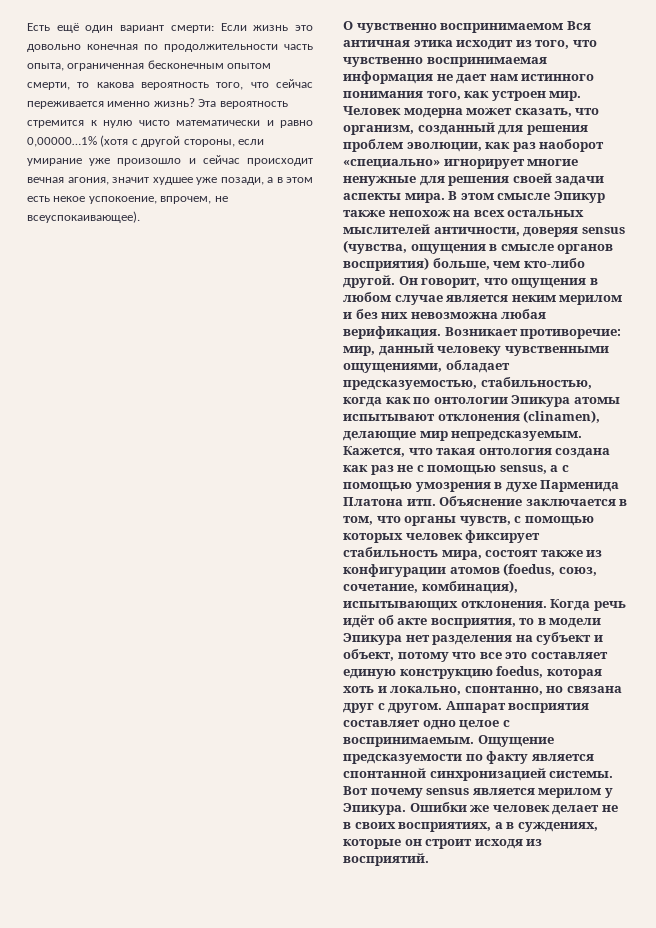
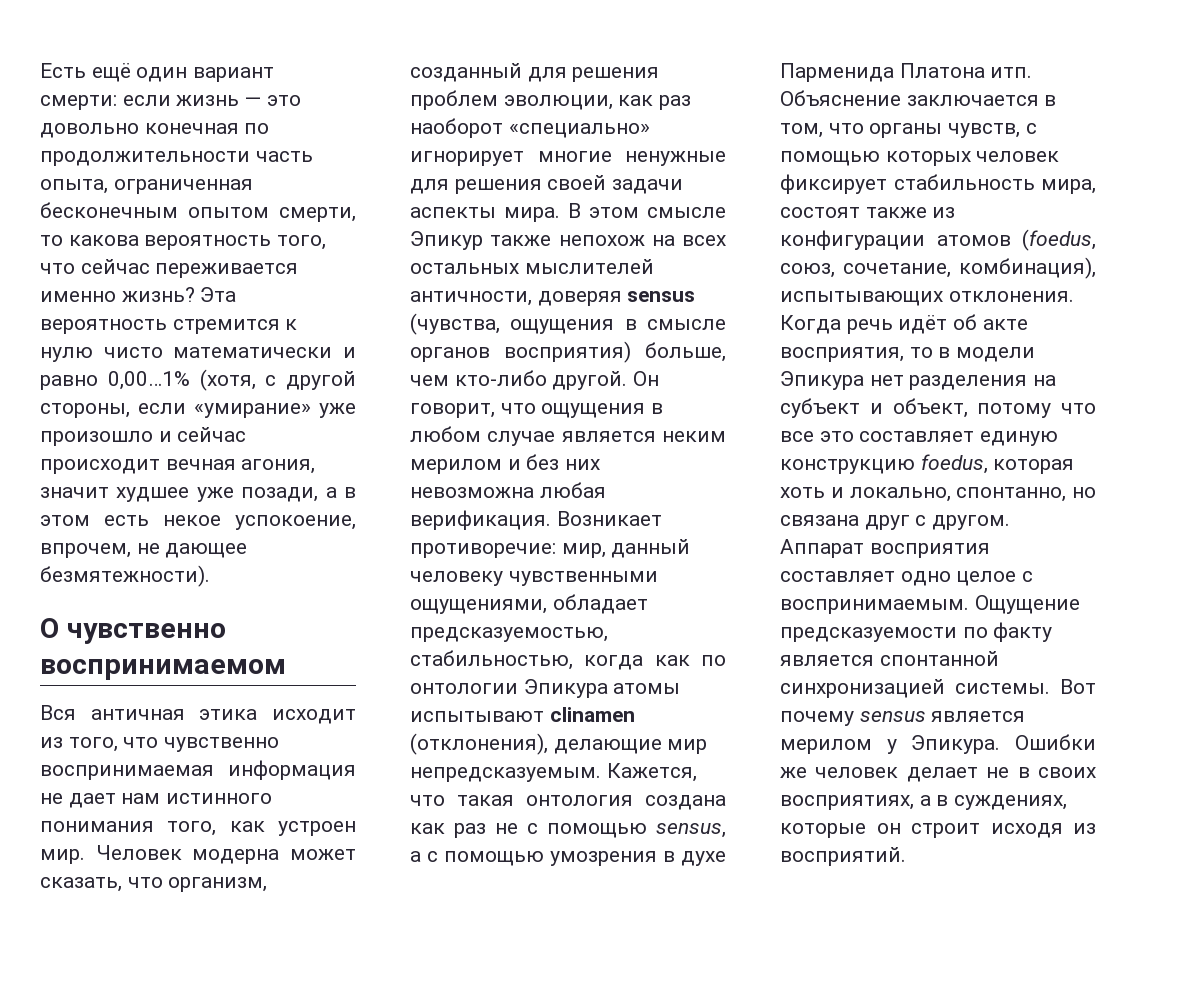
- Есть ещё один вариант смерти: Если жизнь это довольно конечная по продолжительности часть опыта, ограниченная бесконечным опытом смерти, то какова вероятность того, что сейчас переживается именно жизнь?
+ Есть ещё один вариант смерти: если жизнь — это довольно конечная по продолжительности часть опыта, ограниченная бесконечным опытом смерти, то какова вероятность того, что сейчас переживается именно жизнь?
- Эта вероятность стремится к нулю чисто математически и равно 0,00000…1% (хотя с другой стороны, если умирание уже произошло и сейчас происходит вечная агония, значит худшее уже позади, а в этом есть некое успокоение, впрочем, не всеуспокаивающее).
+ Эта вероятность стремится к нулю чисто математически и равно 0,00…1% (хотя, с другой стороны, если «умирание» уже произошло и сейчас происходит вечная агония, значит худшее уже позади, а в этом есть некое успокоение, впрочем, не дающее безмятежности).
- О чувственно воспринимаемом Вся античная этика исходит из того, что чувственно воспринимаемая информация не дает нам истинного понимания того, как устроен мир.
+ О чувственно воспринимаемом
+ Вся античная этика исходит из того, что чувственно воспринимаемая информация не дает нам истинного понимания того, как устроен мир.
- Возникает противоречие: мир, данный человеку чувственными ощущениями, обладает предсказуемостью, стабильностью, когда как по онтологии Эпикура атомы испытывают отклонения (clinamen), делающие мир непредсказуемым.
+ Возникает противоречие: мир, данный человеку чувственными ощущениями, обладает предсказуемостью, стабильностью, когда как по онтологии Эпикура атомы испытывают clinamen (отклонения), делающие мир непредсказуемым.

